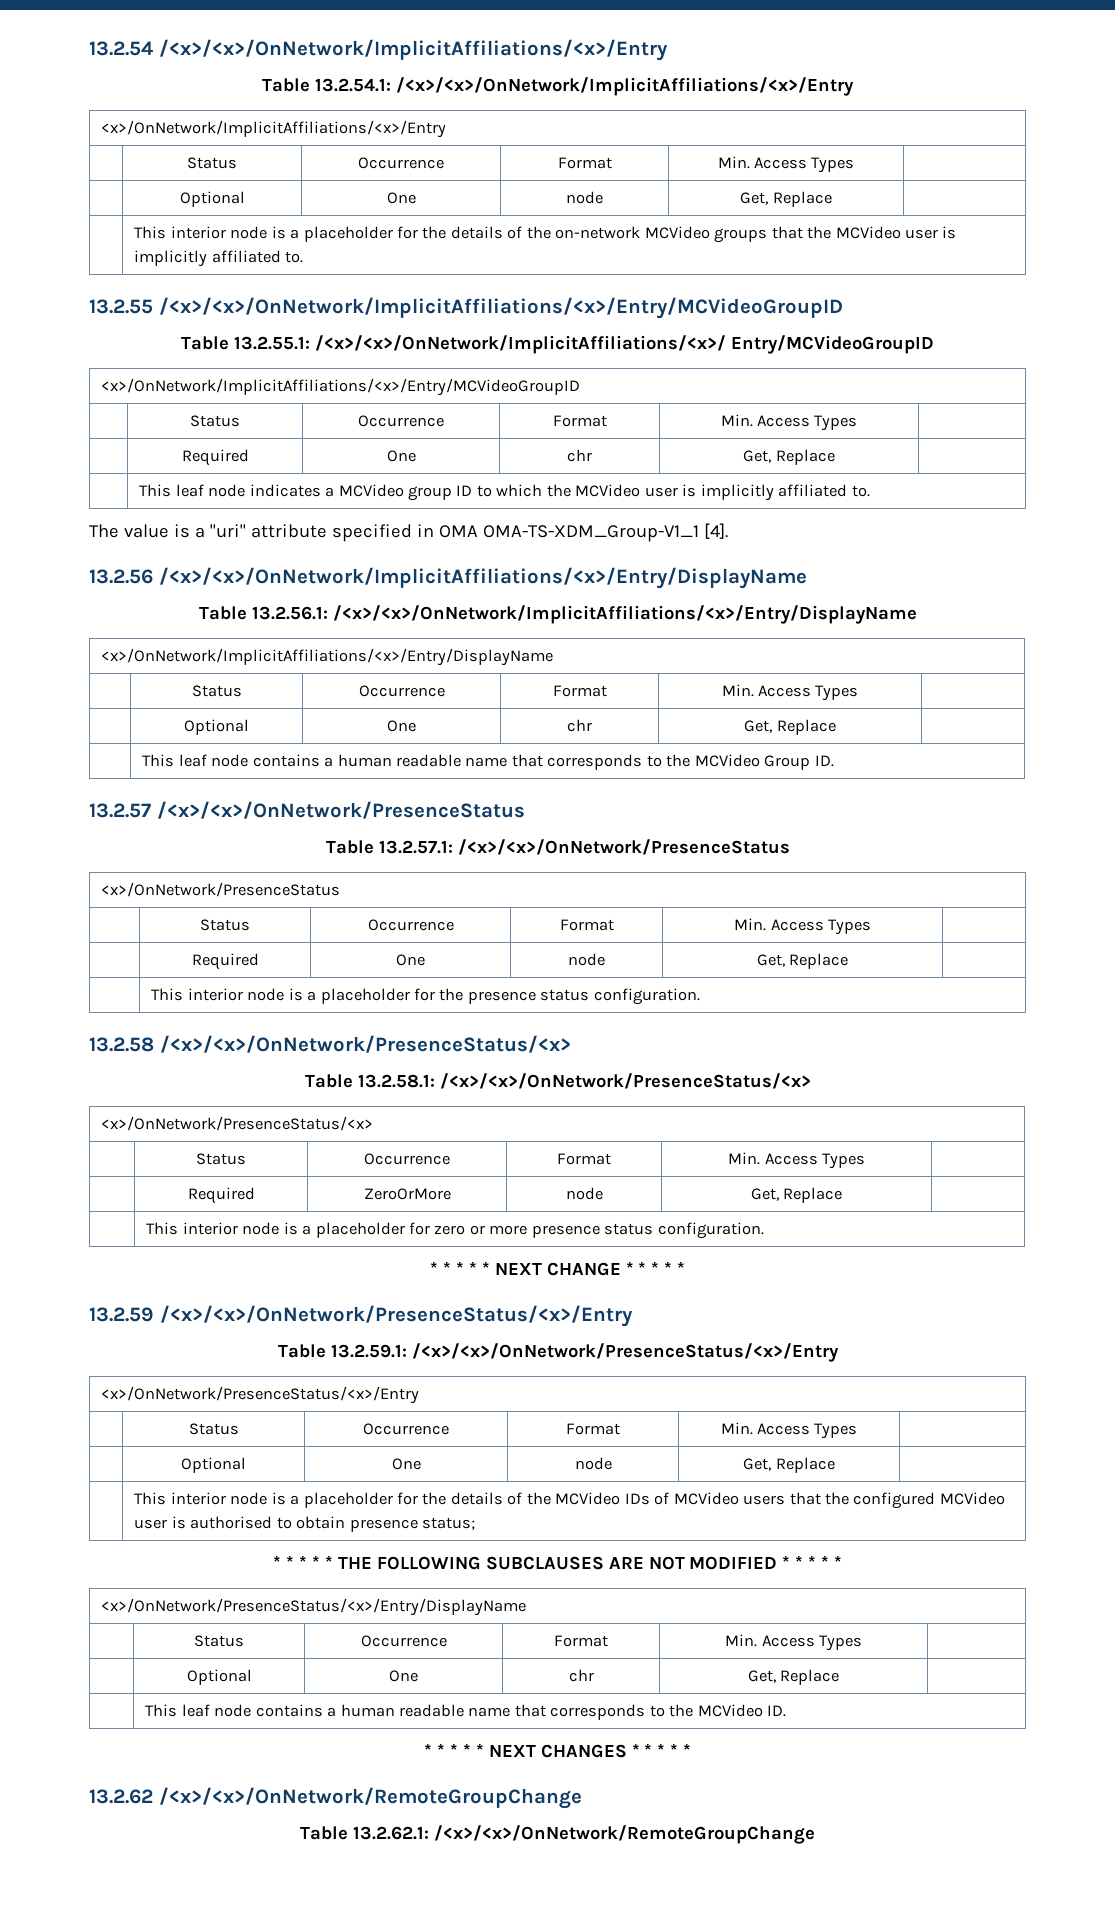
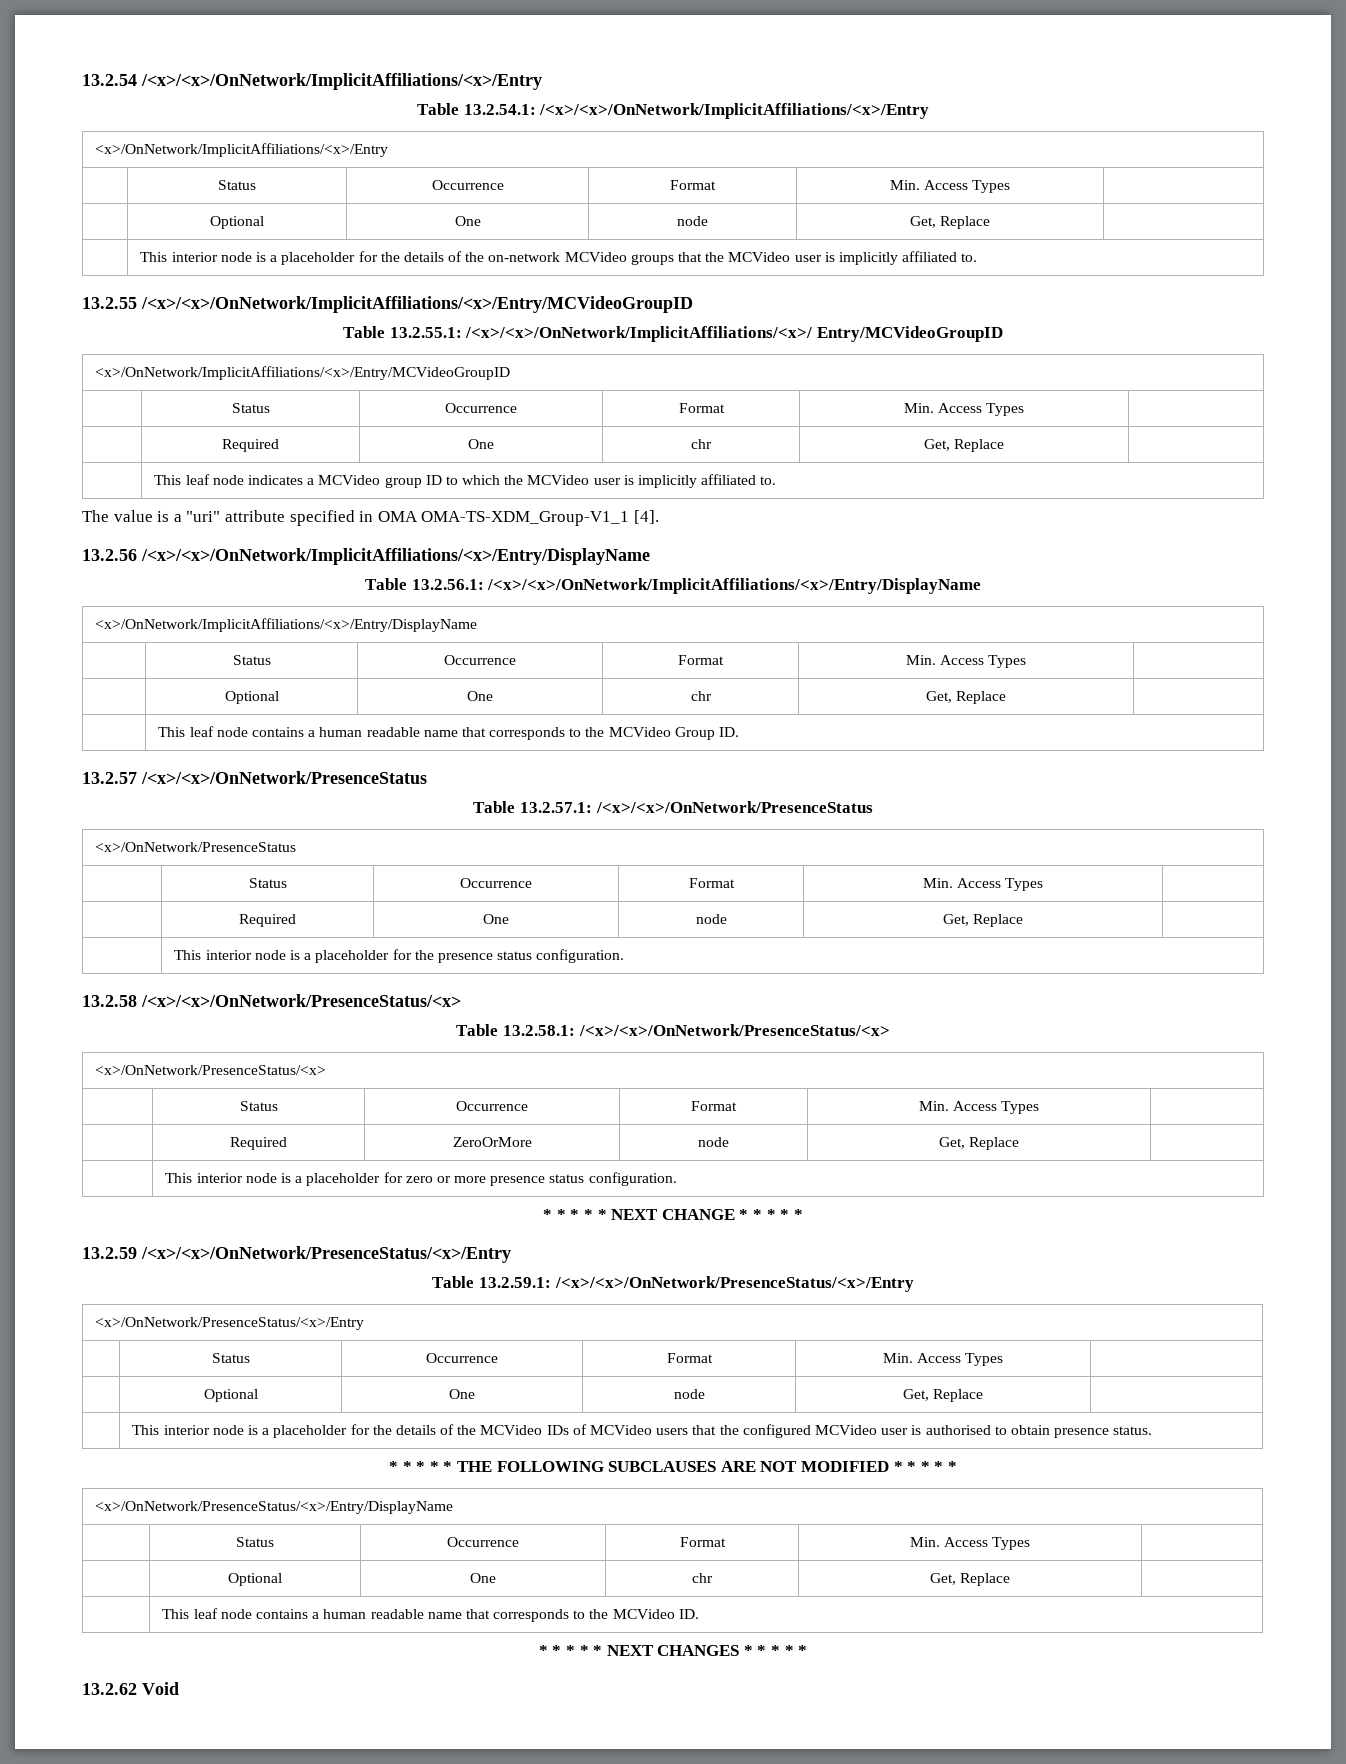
- | This interior node is a placeholder for the details of the MCVideo IDs of MCVideo users that the configured MCVideo user is authorised to obtain presence status;
+ | This interior node is a placeholder for the details of the MCVideo IDs of MCVideo users that the configured MCVideo user is authorised to obtain presence status.
- 13.2.62 /<x>/<x>/OnNetwork/RemoteGroupChange
- Table 13.2.62.1: /<x>/<x>/OnNetwork/RemoteGroupChange
+ 13.2.62 Void

